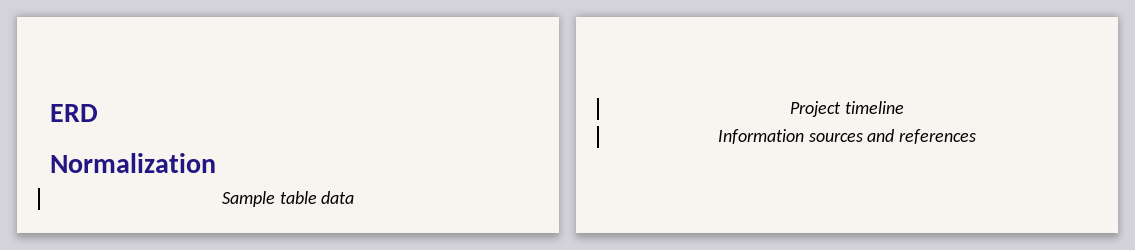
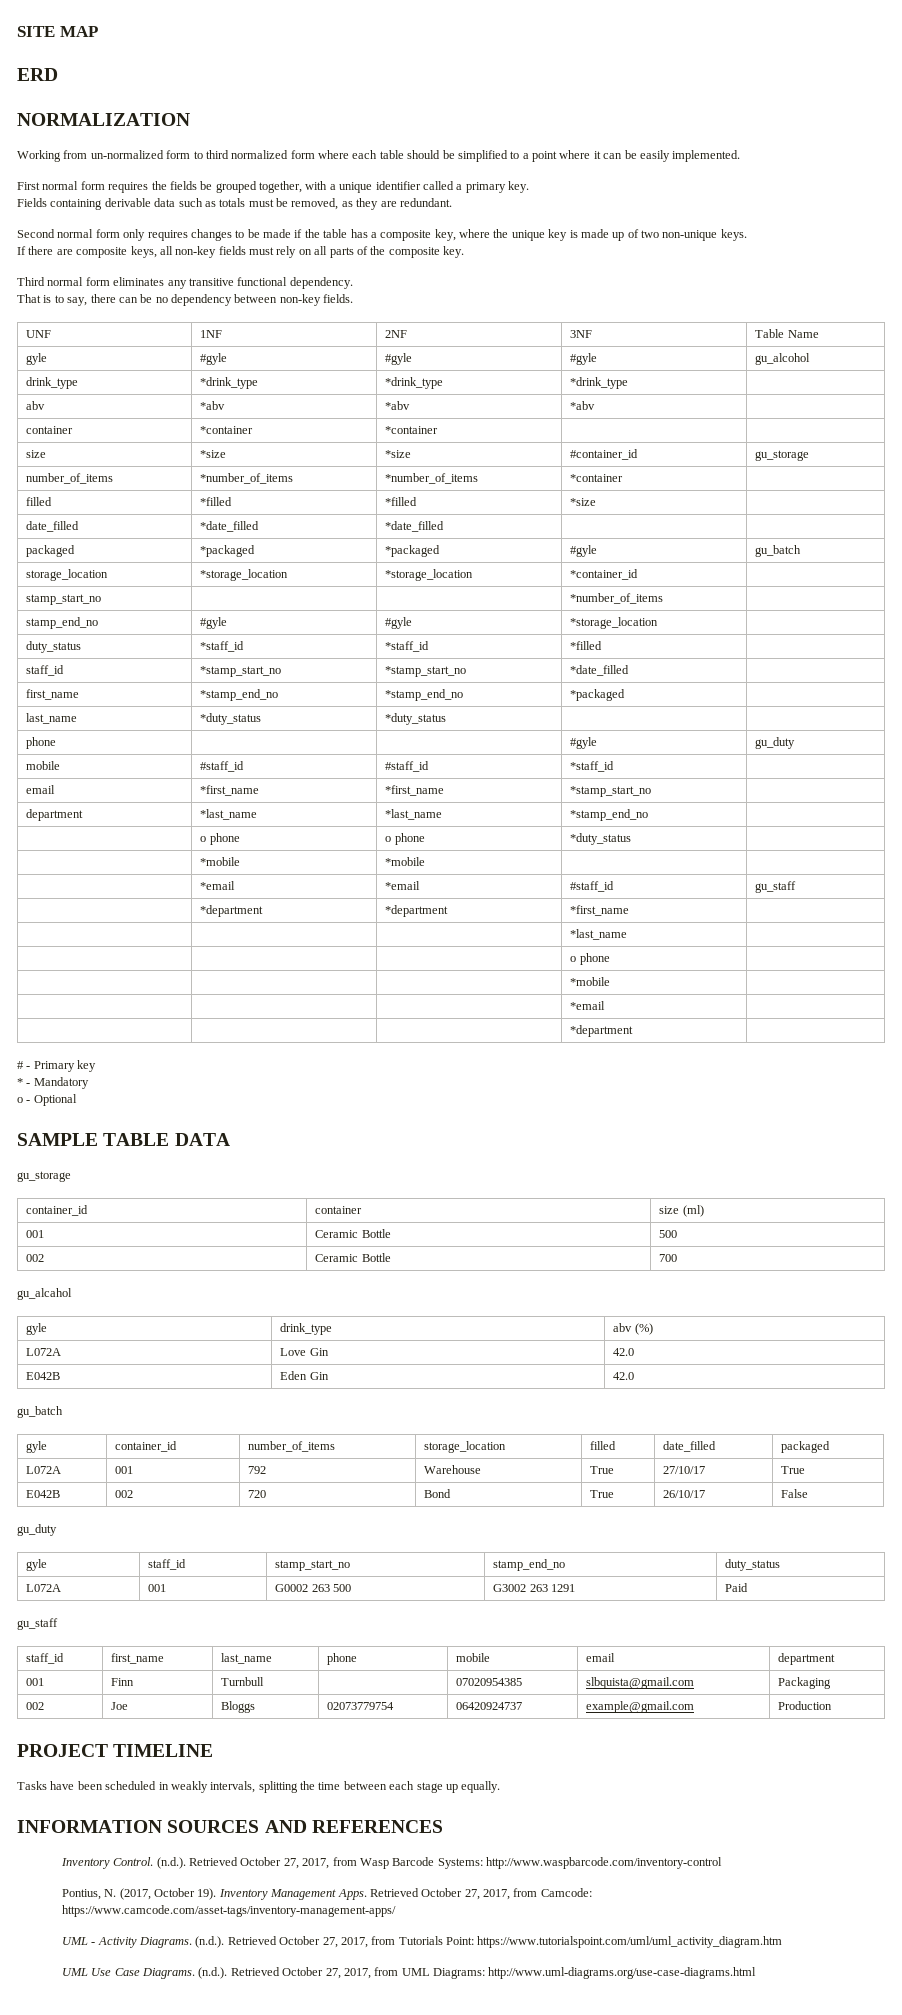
+ SITE MAP
- Normalization
- Sample table data
- Project timeline
- Information sources and references
+ NORMALIZATION
+ Working from un-normalized form to third normalized form where each table should be simplified to a point where it can be easily implemented.
+ First normal form requires the fields be grouped together, with a unique identifier called a primary key.
+ Fields containing derivable data such as totals must be removed, as they are redundant.
+ Second normal form only requires changes to be made if the table has a composite key, where the unique key is made up of two non-unique keys.
+ If there are composite keys, all non-key fields must rely on all parts of the composite key.
+ Third normal form eliminates any transitive functional dependency.
+ That is to say, there can be no dependency between non-key fields.
+ UNF | 1NF | 2NF | 3NF | Table Name
+ gyle | #gyle | #gyle | #gyle | gu_alcohol
+ drink_type | *drink_type | *drink_type | *drink_type |
+ abv | *abv | *abv | *abv |
+ container | *container | *container | |
+ size | *size | *size | #container_id | gu_storage
+ number_of_items | *number_of_items | *number_of_items | *container |
+ filled | *filled | *filled | *size |
+ date_filled | *date_filled | *date_filled | |
+ packaged | *packaged | *packaged | #gyle | gu_batch
+ storage_location | *storage_location | *storage_location | *container_id |
+ stamp_start_no | | | *number_of_items |
+ stamp_end_no | #gyle | #gyle | *storage_location |
+ duty_status | *staff_id | *staff_id | *filled |
+ staff_id | *stamp_start_no | *stamp_start_no | *date_filled |
+ first_name | *stamp_end_no | *stamp_end_no | *packaged |
+ last_name | *duty_status | *duty_status | |
+ phone | | | #gyle | gu_duty
+ mobile | #staff_id | #staff_id | *staff_id |
+ email | *first_name | *first_name | *stamp_start_no |
+ department | *last_name | *last_name | *stamp_end_no |
+ | o phone | o phone | *duty_status |
+ | *mobile | *mobile | |
+ | *email | *email | #staff_id | gu_staff
+ | *department | *department | *first_name |
+ | | | *last_name |
+ | | | o phone |
+ | | | *mobile |
+ | | | *email |
+ | | | *department |
+ # - Primary key
+ * - Mandatory
+ o - Optional
+ SAMPLE TABLE DATA
+ gu_storage
+ container_id | container | size (ml)
+ 001 | Ceramic Bottle | 500
+ 002 | Ceramic Bottle | 700
+ gu_alcahol
+ gyle | drink_type | abv (%)
+ L072A | Love Gin | 42.0
+ E042B | Eden Gin | 42.0
+ gu_batch
+ gyle | container_id | number_of_items | storage_location | filled | date_filled | packaged
+ L072A | 001 | 792 | Warehouse | True | 27/10/17 | True
+ E042B | 002 | 720 | Bond | True | 26/10/17 | False
+ gu_duty
+ gyle | staff_id | stamp_start_no | stamp_end_no | duty_status
+ L072A | 001 | G0002 263 500 | G3002 263 1291 | Paid
+ gu_staff
+ staff_id | first_name | last_name | phone | mobile | email | department
+ 001 | Finn | Turnbull | | 07020954385 | slbquista@gmail.com | Packaging
+ 002 | Joe | Bloggs | 02073779754 | 06420924737 | example@gmail.com | Production
+ PROJECT TIMELINE
+ Tasks have been scheduled in weakly intervals, splitting the time between each stage up equally.
+ INFORMATION SOURCES AND REFERENCES
+ Inventory Control. (n.d.). Retrieved October 27, 2017, from Wasp Barcode Systems: http://www.waspbarcode.com/inventory-control
+ Pontius, N. (2017, October 19). Inventory Management Apps. Retrieved October 27, 2017, from Camcode: https://www.camcode.com/asset-tags/inventory-management-apps/
+ UML - Activity Diagrams. (n.d.). Retrieved October 27, 2017, from Tutorials Point: https://www.tutorialspoint.com/uml/uml_activity_diagram.htm
+ UML Use Case Diagrams. (n.d.). Retrieved October 27, 2017, from UML Diagrams: http://www.uml-diagrams.org/use-case-diagrams.html

